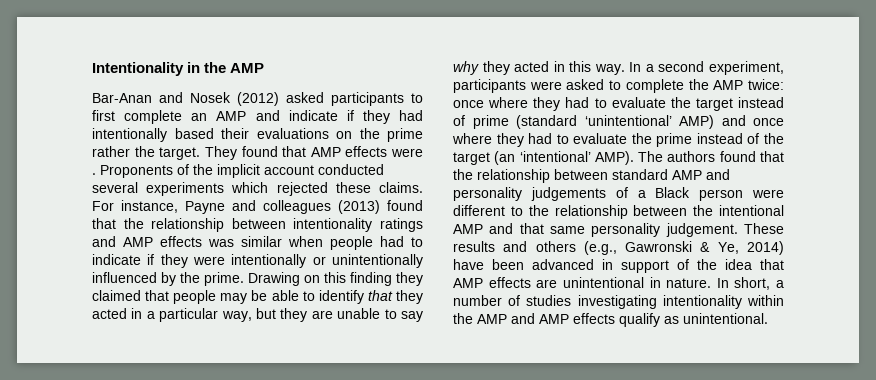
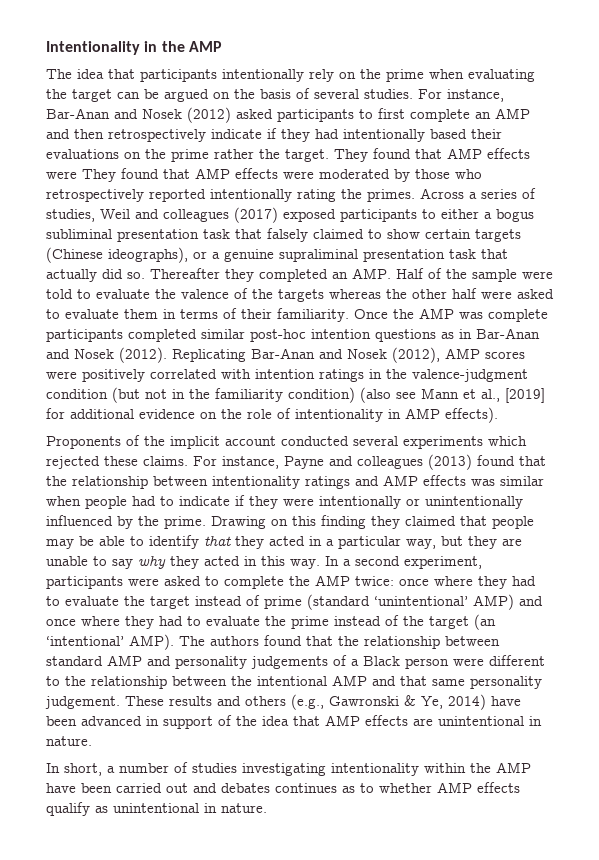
- Bar-Anan and Nosek (2012) asked participants to first complete an AMP and indicate if they had intentionally based their evaluations on the prime rather the target.
+ The idea that participants intentionally rely on the prime when evaluating the target can be argued on the basis of several studies. For instance, Bar-Anan and Nosek (2012) asked participants to first complete an AMP and then retrospectively indicate if they had intentionally based their evaluations on the prime rather the target.
- They found that AMP effects were . Proponents of the implicit account conducted several experiments which rejected these claims.
+ They found that AMP effects were They found that AMP effects were moderated by those who retrospectively reported intentionally rating the primes. Across a series of studies, Weil and colleagues (2017) exposed participants to either a bogus subliminal presentation task that falsely claimed to show certain targets (Chinese ideographs), or a genuine supraliminal presentation task that actually did so. Thereafter they completed an AMP. Half of the sample were told to evaluate the valence of the targets whereas the other half were asked to evaluate them in terms of their familiarity. Once the AMP was complete participants completed similar post-hoc intention questions as in Bar-Anan and Nosek (2012). Replicating Bar-Anan and Nosek (2012), AMP scores were positively correlated with intention ratings in the valence-judgment condition (but not in the familiarity condition) (also see Mann et al., [2019] for additional evidence on the role of intentionality in AMP effects).
+ Proponents of the implicit account conducted several experiments which rejected these claims.
- These results and others (e.g., Gawronski & Ye, 2014) have been advanced in support of the idea that AMP effects are unintentional in nature. In short, a number of studies investigating intentionality within the AMP and AMP effects qualify as unintentional.
+ These results and others (e.g., Gawronski & Ye, 2014) have been advanced in support of the idea that AMP effects are unintentional in nature.
+ In short, a number of studies investigating intentionality within the AMP have been carried out and debates continues as to whether AMP effects qualify as unintentional in nature.

